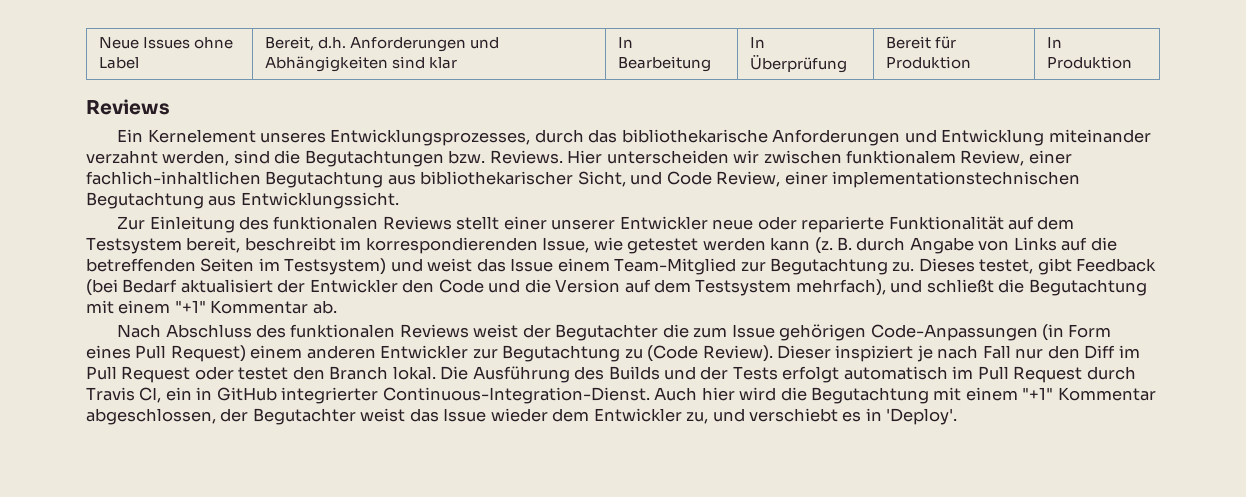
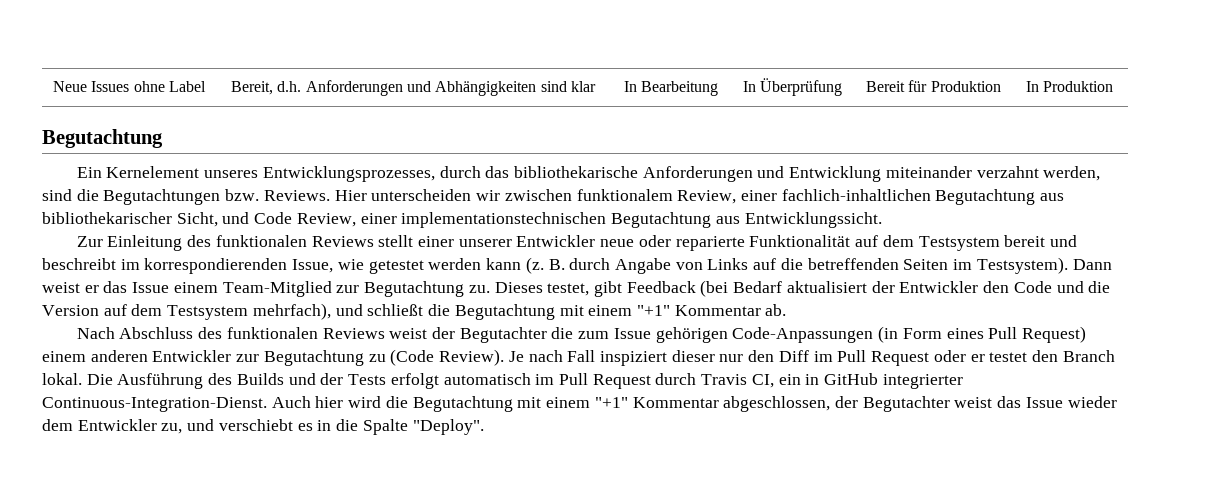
  Neue Issues ohne Label | Bereit, d.h. Anforderungen und Abhängigkeiten sind klar | In Bearbeitung | In Überprüfung | Bereit für Produktion | In Produktion
- Reviews
+ Begutachtung
- Zur Einleitung des funktionalen Reviews stellt einer unserer Entwickler neue oder reparierte Funktionalität auf dem Testsystem bereit, beschreibt im korrespondierenden Issue, wie getestet werden kann (z.
+ Zur Einleitung des funktionalen Reviews stellt einer unserer Entwickler neue oder reparierte Funktionalität auf dem Testsystem bereit und beschreibt im korrespondierenden Issue, wie getestet werden kann (z.
- B. durch Angabe von Links auf die betreffenden Seiten im Testsystem) und weist das Issue einem Team-Mitglied zur Begutachtung zu.
+ B. durch Angabe von Links auf die betreffenden Seiten im Testsystem). Dann weist er das Issue einem Team-Mitglied zur Begutachtung zu.
- Dieser inspiziert je nach Fall nur den Diff im Pull Request oder testet den Branch lokal.
+ Je nach Fall inspiziert dieser nur den Diff im Pull Request oder er testet den Branch lokal.
- Auch hier wird die Begutachtung mit einem "+1" Kommentar abgeschlossen, der Begutachter weist das Issue wieder dem Entwickler zu, und verschiebt es in 'Deploy'.
+ Auch hier wird die Begutachtung mit einem "+1" Kommentar abgeschlossen, der Begutachter weist das Issue wieder dem Entwickler zu, und verschiebt es in die Spalte "Deploy".

